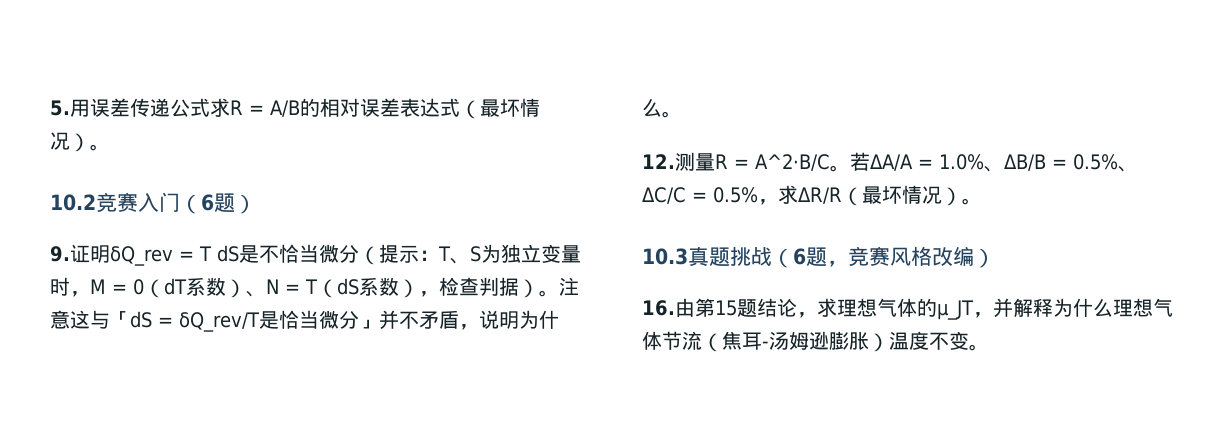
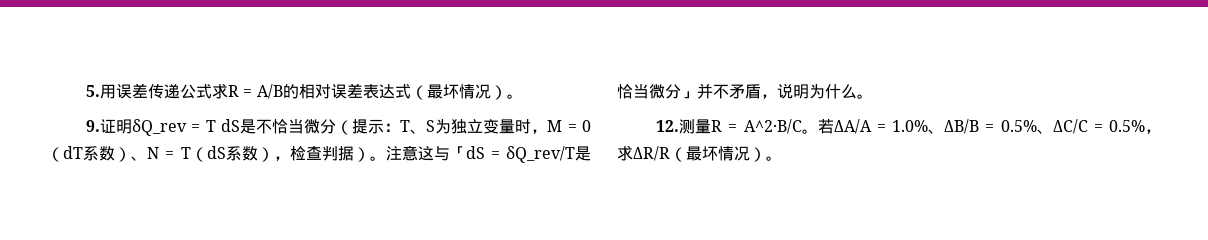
- 10.2竞赛入门（6题）
- 10.3真题挑战（6题，竞赛风格改编）
- 16.由第15题结论，求理想气体的μ_JT，并解释为什么理想气体节流（焦耳-汤姆逊膨胀）温度不变。

